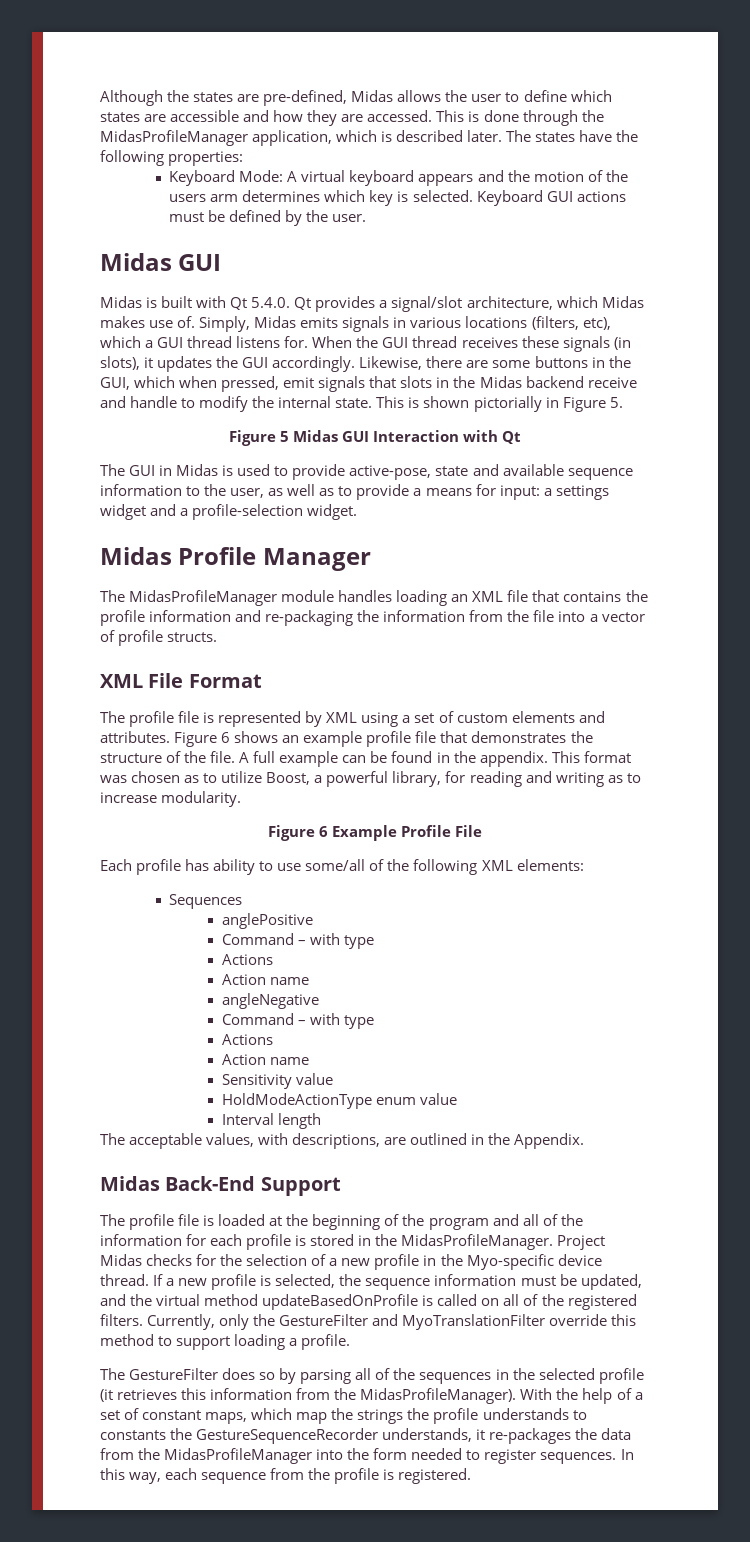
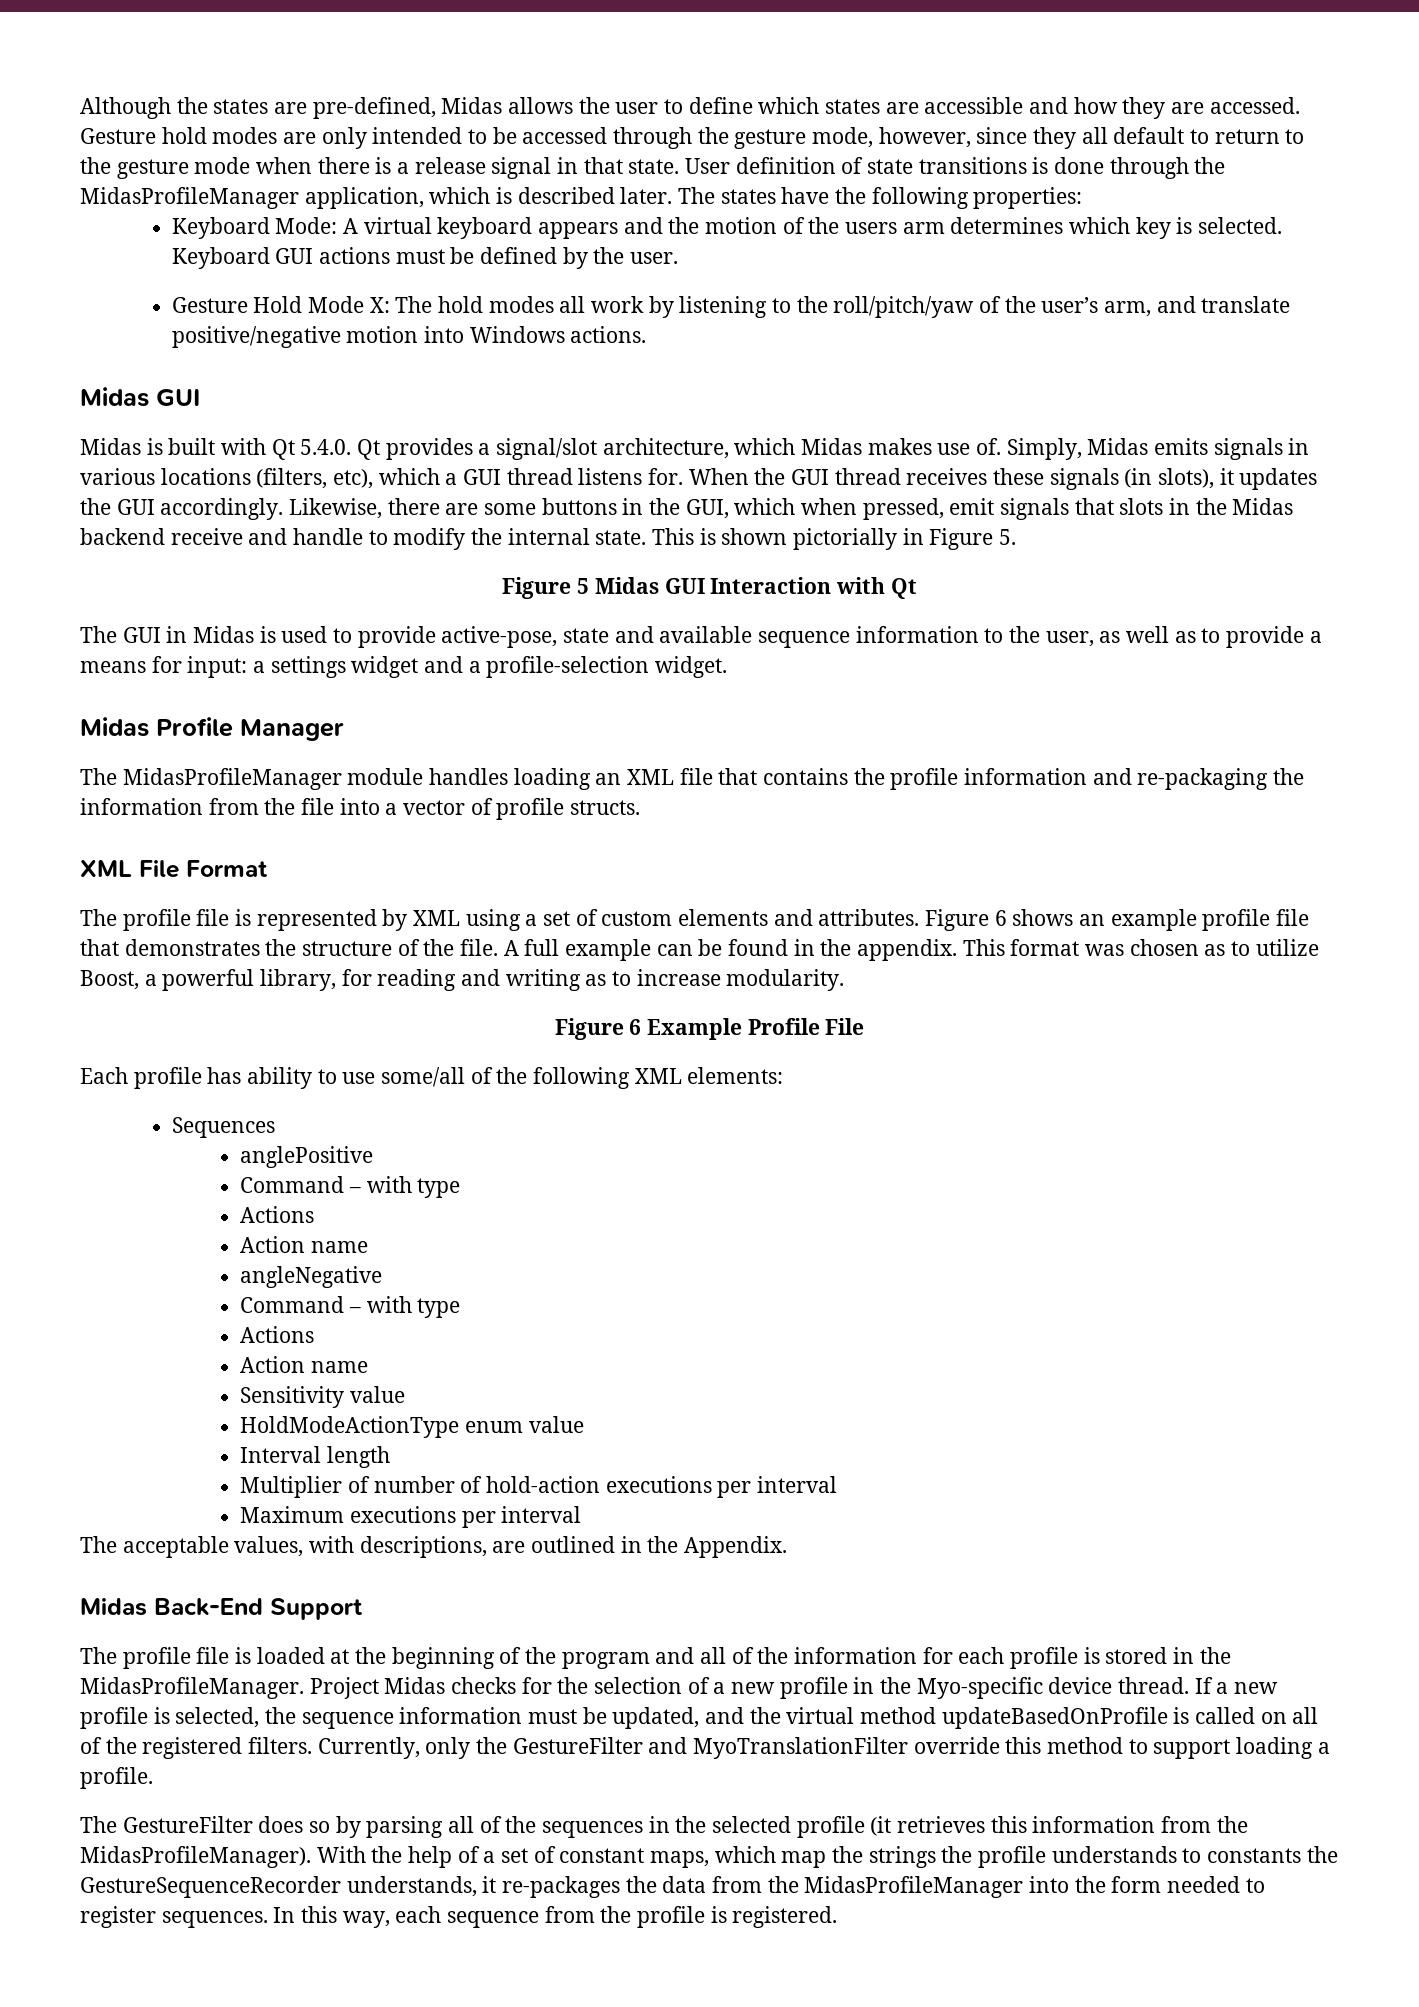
- This is done through the MidasProfileManager application, which is described later.
+ Gesture hold modes are only intended to be accessed through the gesture mode, however, since they all default to return to the gesture mode when there is a release signal in that state. User definition of state transitions is done through the MidasProfileManager application, which is described later.
+ Gesture Hold Mode X: The hold modes all work by listening to the roll/pitch/yaw of the user’s arm, and translate positive/negative motion into Windows actions.
+ Multiplier of number of hold-action executions per interval
+ Maximum executions per interval

